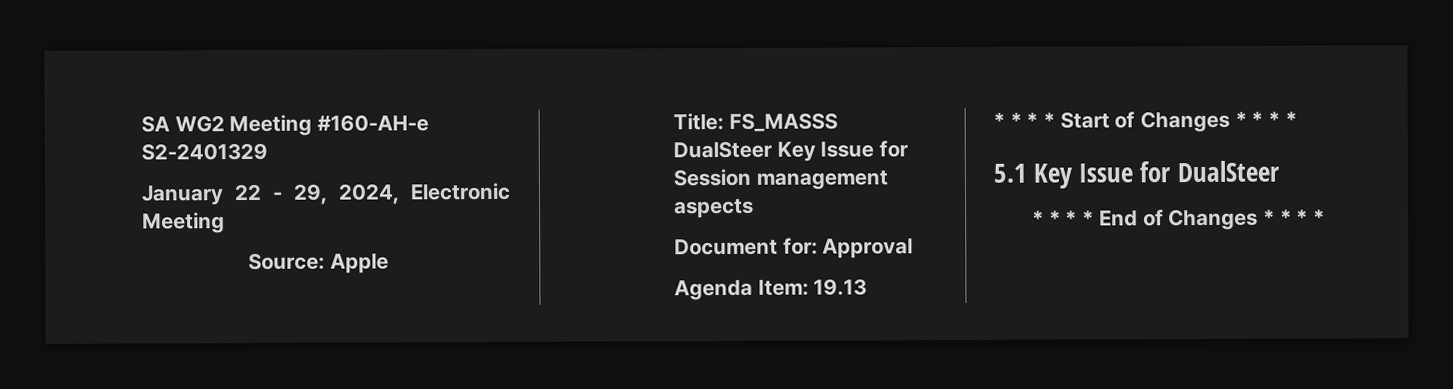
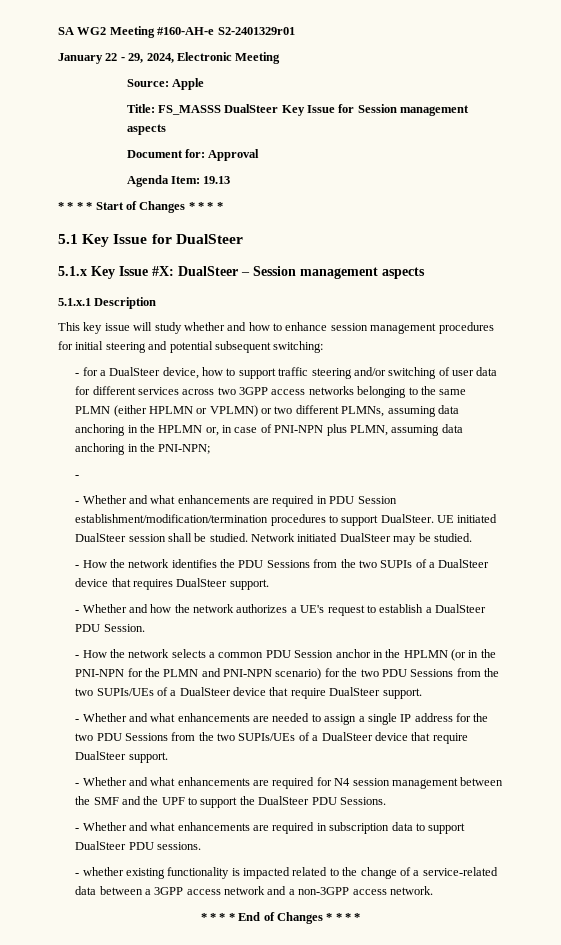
- SA WG2 Meeting #160-AH-e S2-2401329
+ SA WG2 Meeting #160-AH-e S2-2401329r01
+ 5.1.x Key Issue #X: DualSteer – Session management aspects
+ 5.1.x.1 Description
+ This key issue will study whether and how to enhance session management procedures for initial steering and potential subsequent switching:
+ - for a DualSteer device, how to support traffic steering and/or switching of user data for different services across two 3GPP access networks belonging to the same PLMN (either HPLMN or VPLMN) or two different PLMNs, assuming data anchoring in the HPLMN or, in case of PNI-NPN plus PLMN, assuming data anchoring in the PNI-NPN;
+ -
+ - Whether and what enhancements are required in PDU Session establishment/modification/termination procedures to support DualSteer. UE initiated DualSteer session shall be studied. Network initiated DualSteer may be studied.
+ - How the network identifies the PDU Sessions from the two SUPIs of a DualSteer device that requires DualSteer support.
+ - Whether and how the network authorizes a UE's request to establish a DualSteer PDU Session.
+ - How the network selects a common PDU Session anchor in the HPLMN (or in the PNI-NPN for the PLMN and PNI-NPN scenario) for the two PDU Sessions from the two SUPIs/UEs of a DualSteer device that require DualSteer support.
+ - Whether and what enhancements are needed to assign a single IP address for the two PDU Sessions from the two SUPIs/UEs of a DualSteer device that require DualSteer support.
+ - Whether and what enhancements are required for N4 session management between the SMF and the UPF to support the DualSteer PDU Sessions.
+ - Whether and what enhancements are required in subscription data to support DualSteer PDU sessions.
+ - whether existing functionality is impacted related to the change of a service-related data between a 3GPP access network and a non-3GPP access network.

